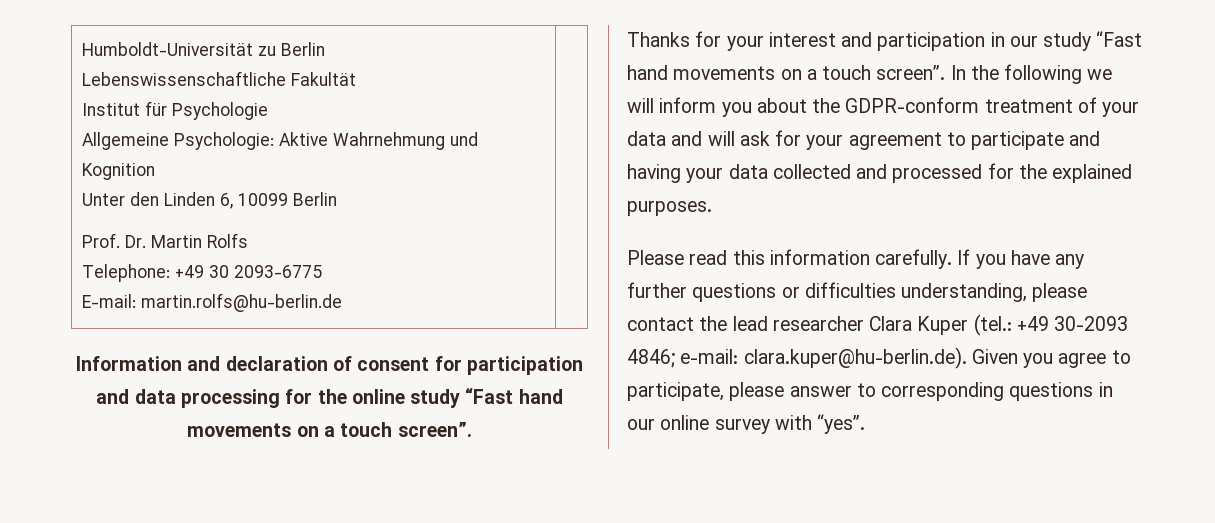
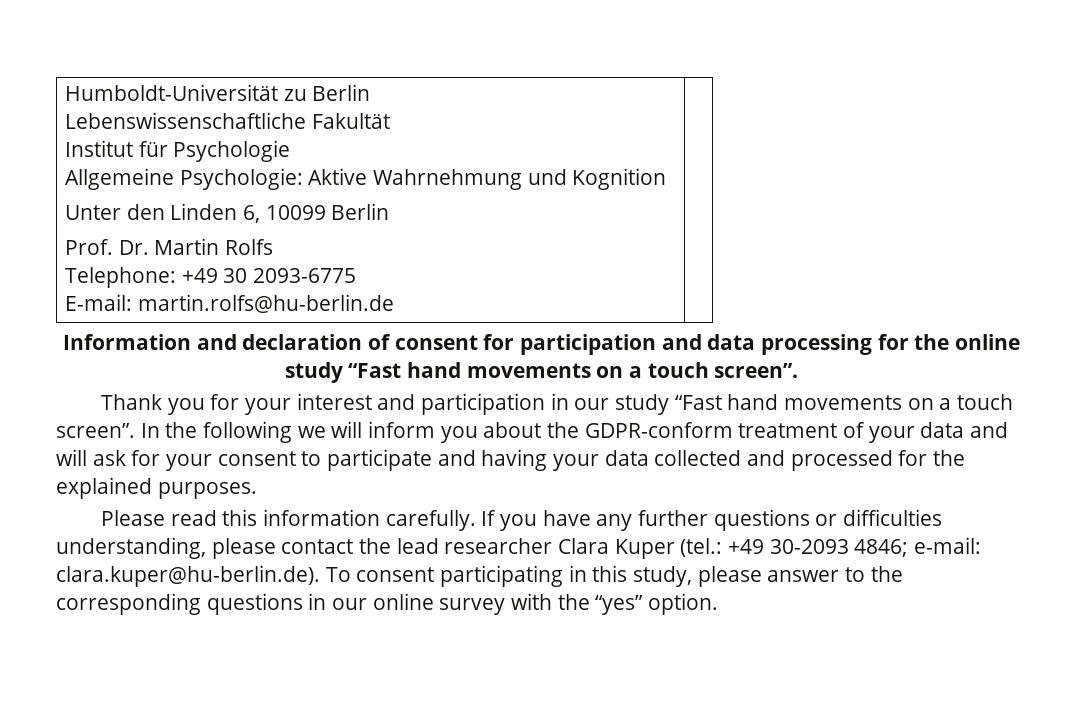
- Thanks for your interest and participation in our study “Fast hand movements on a touch screen”.
+ Thank you for your interest and participation in our study “Fast hand movements on a touch screen”.
- In the following we will inform you about the GDPR-conform treatment of your data and will ask for your agreement to participate and having your data collected and processed for the explained purposes.
+ In the following we will inform you about the GDPR-conform treatment of your data and will ask for your consent to participate and having your data collected and processed for the explained purposes.
- If you have any further questions or difficulties understanding, please contact the lead researcher Clara Kuper (tel.: +49 30-2093 4846; e-mail: clara.kuper@hu-berlin.de). Given you agree to participate, please answer to corresponding questions in our online survey with “yes”.
+ If you have any further questions or difficulties understanding, please contact the lead researcher Clara Kuper (tel.: +49 30-2093 4846; e-mail: clara.kuper@hu-berlin.de). To consent participating in this study, please answer to the corresponding questions in our online survey with the “yes” option.

